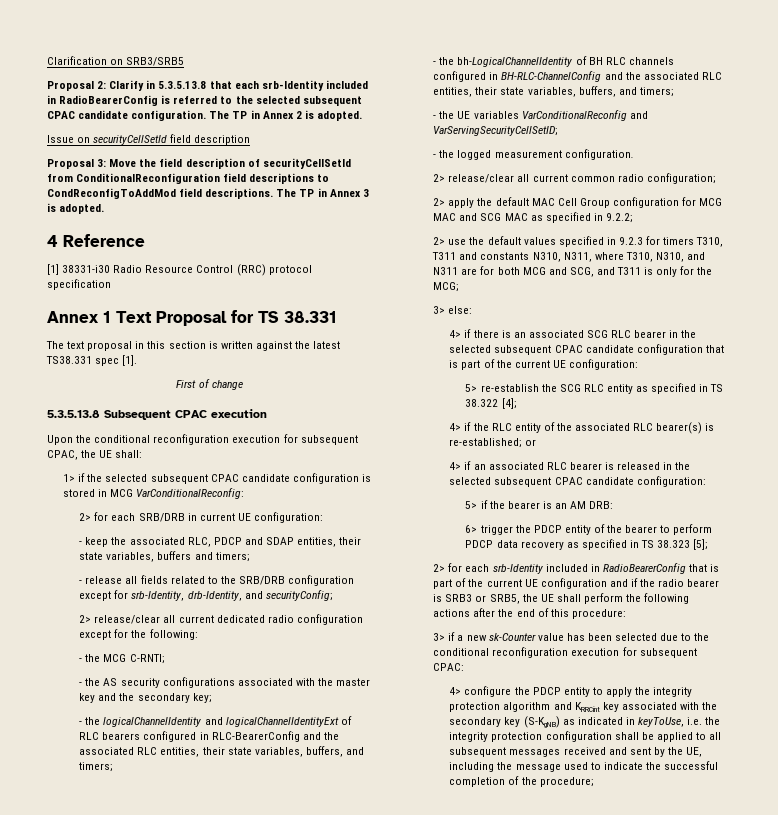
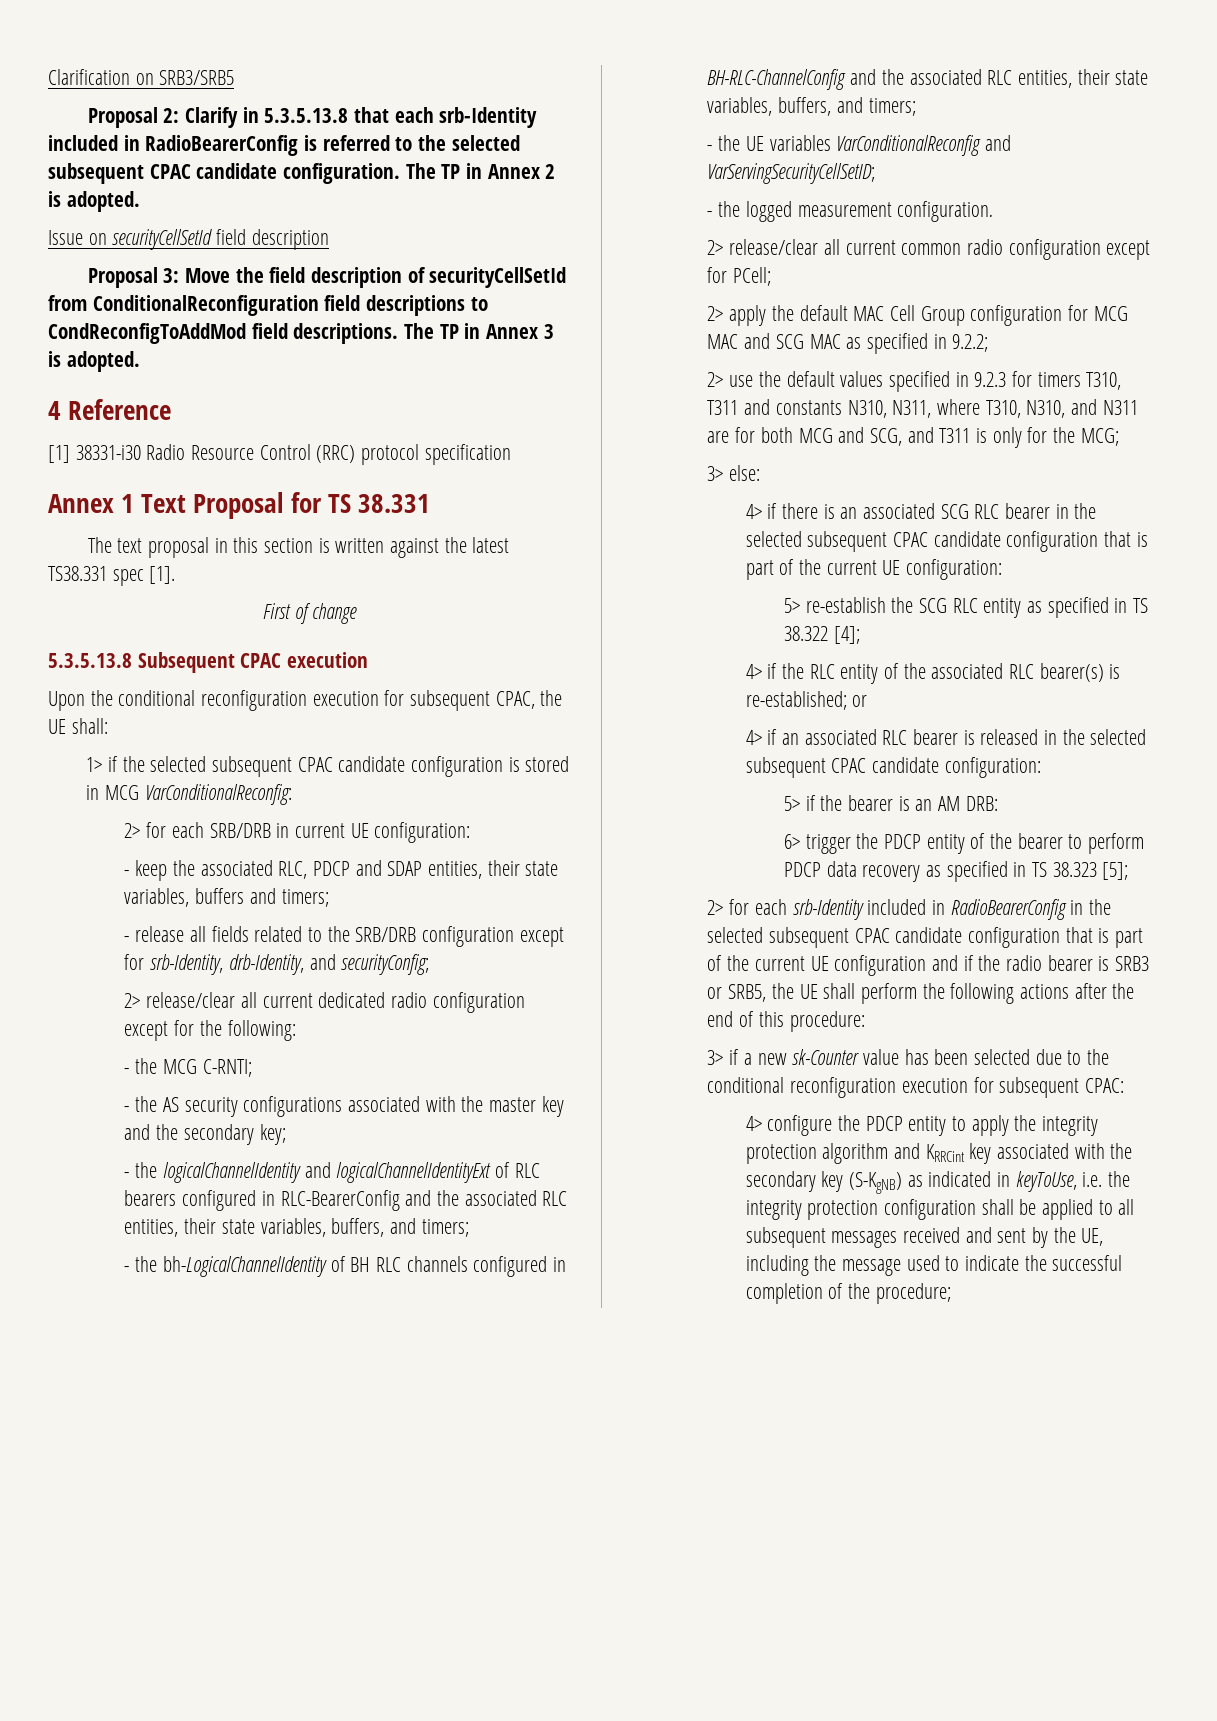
- 2> release/clear all current common radio configuration;
+ 2> release/clear all current common radio configuration except for PCell;
- 2> for each srb-Identity included in RadioBearerConfig that is part of the current UE configuration and if the radio bearer is SRB3 or SRB5, the UE shall perform the following actions after the end of this procedure:
+ 2> for each srb-Identity included in RadioBearerConfig in the selected subsequent CPAC candidate configuration that is part of the current UE configuration and if the radio bearer is SRB3 or SRB5, the UE shall perform the following actions after the end of this procedure:

